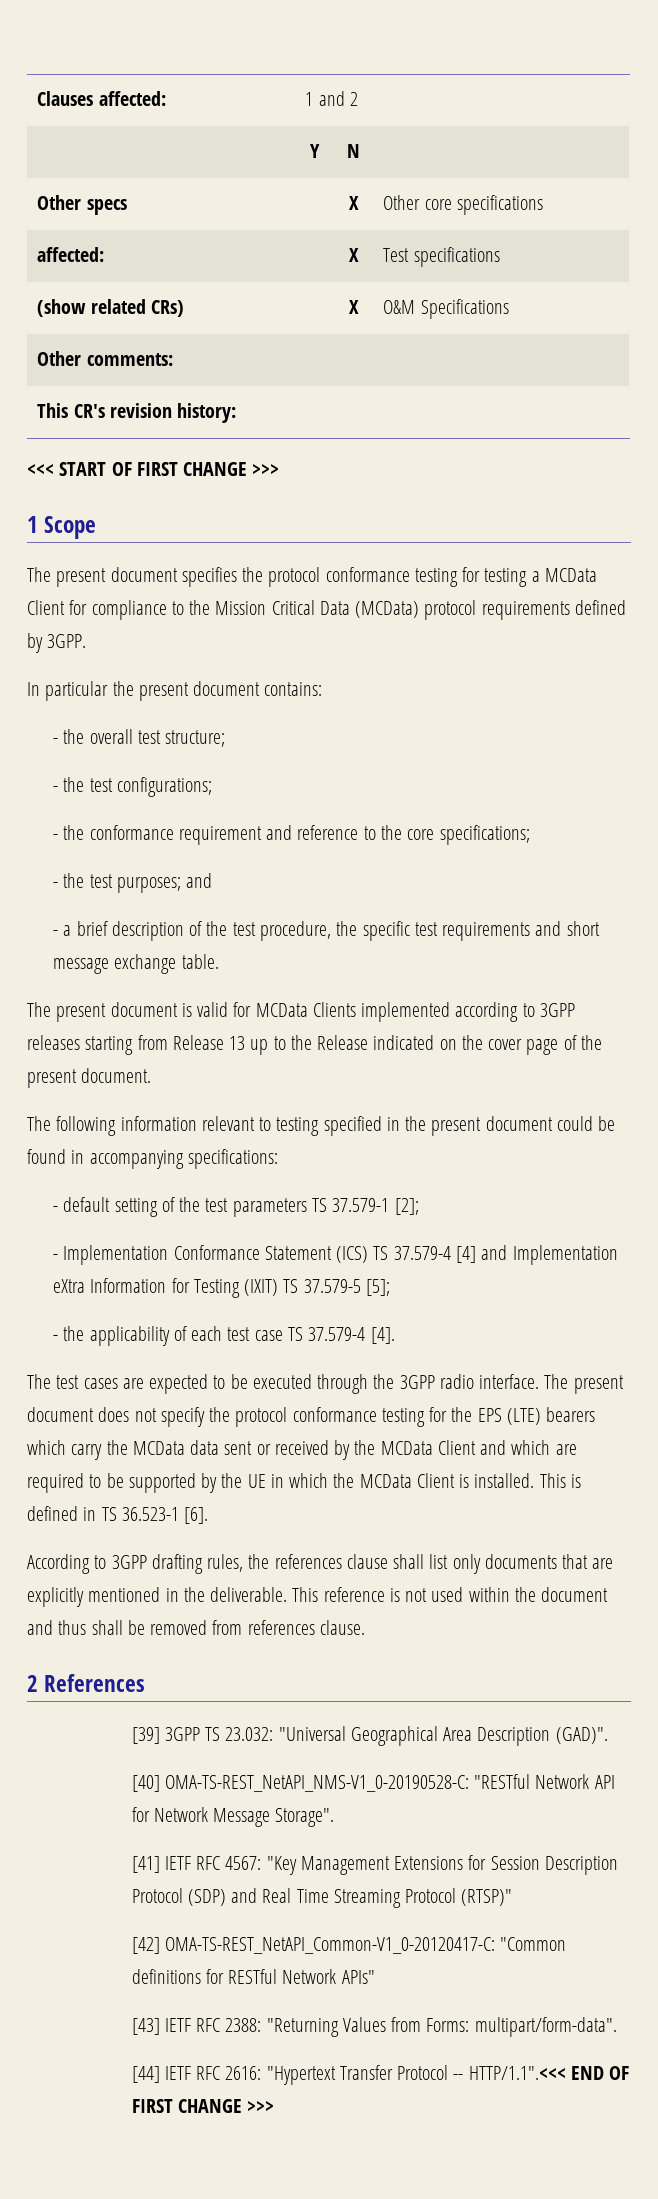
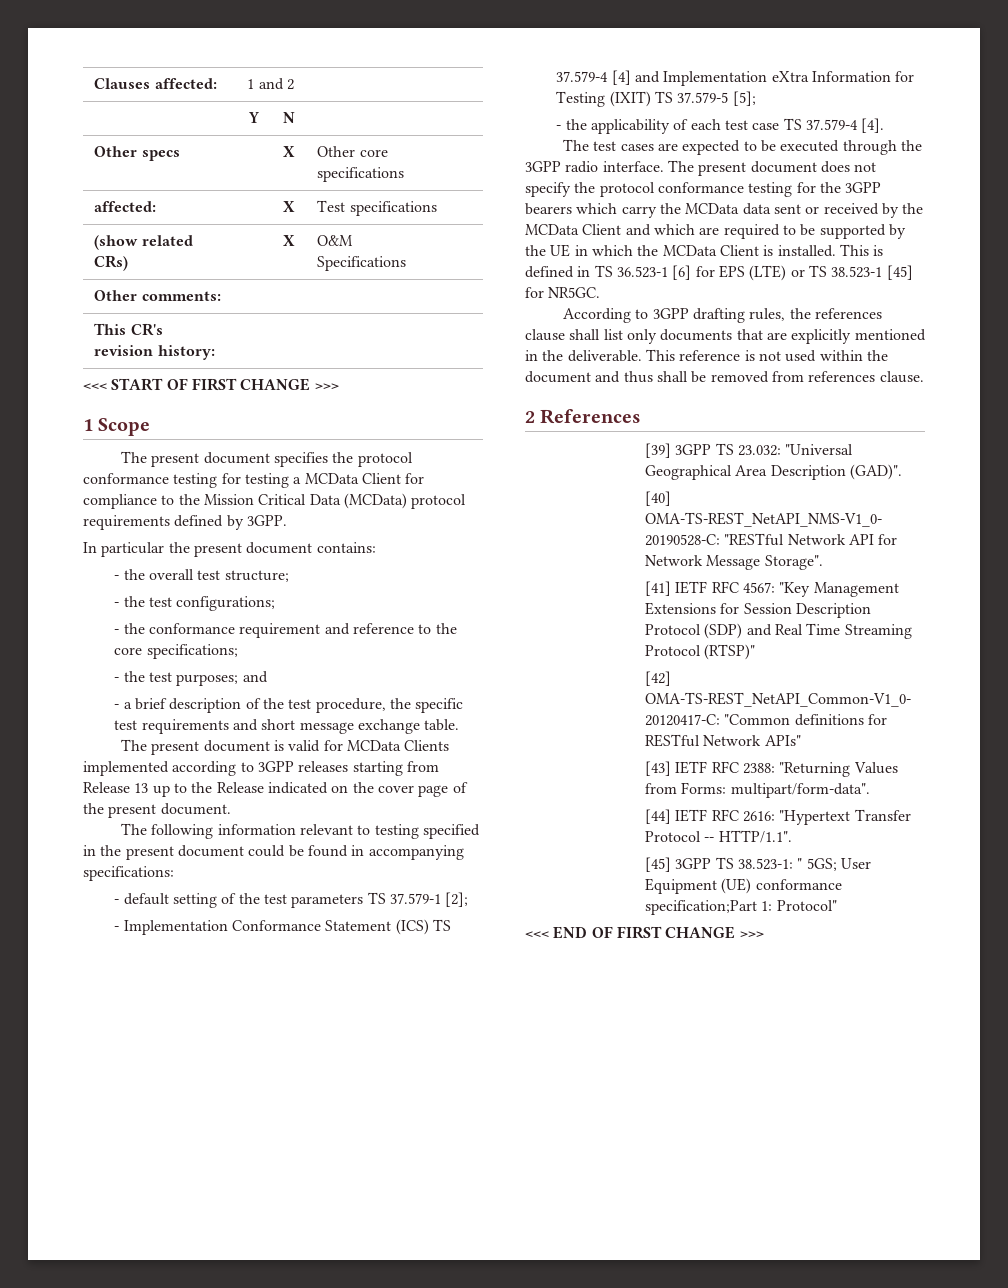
- The present document does not specify the protocol conformance testing for the EPS (LTE) bearers which carry the MCData data sent or received by the MCData Client and which are required to be supported by the UE in which the MCData Client is installed.
+ The present document does not specify the protocol conformance testing for the 3GPP bearers which carry the MCData data sent or received by the MCData Client and which are required to be supported by the UE in which the MCData Client is installed.
- This is defined in TS 36.523-1 [6].
+ This is defined in TS 36.523-1 [6] for EPS (LTE) or TS 38.523-1 [45] for NR5GC.
- [44] IETF RFC 2616: "Hypertext Transfer Protocol -- HTTP/1.1".<<< END OF FIRST CHANGE >>>
+ [44] IETF RFC 2616: "Hypertext Transfer Protocol -- HTTP/1.1".
+ [45] 3GPP TS 38.523-1: " 5GS; User Equipment (UE) conformance specification;Part 1: Protocol"
+ <<< END OF FIRST CHANGE >>>

